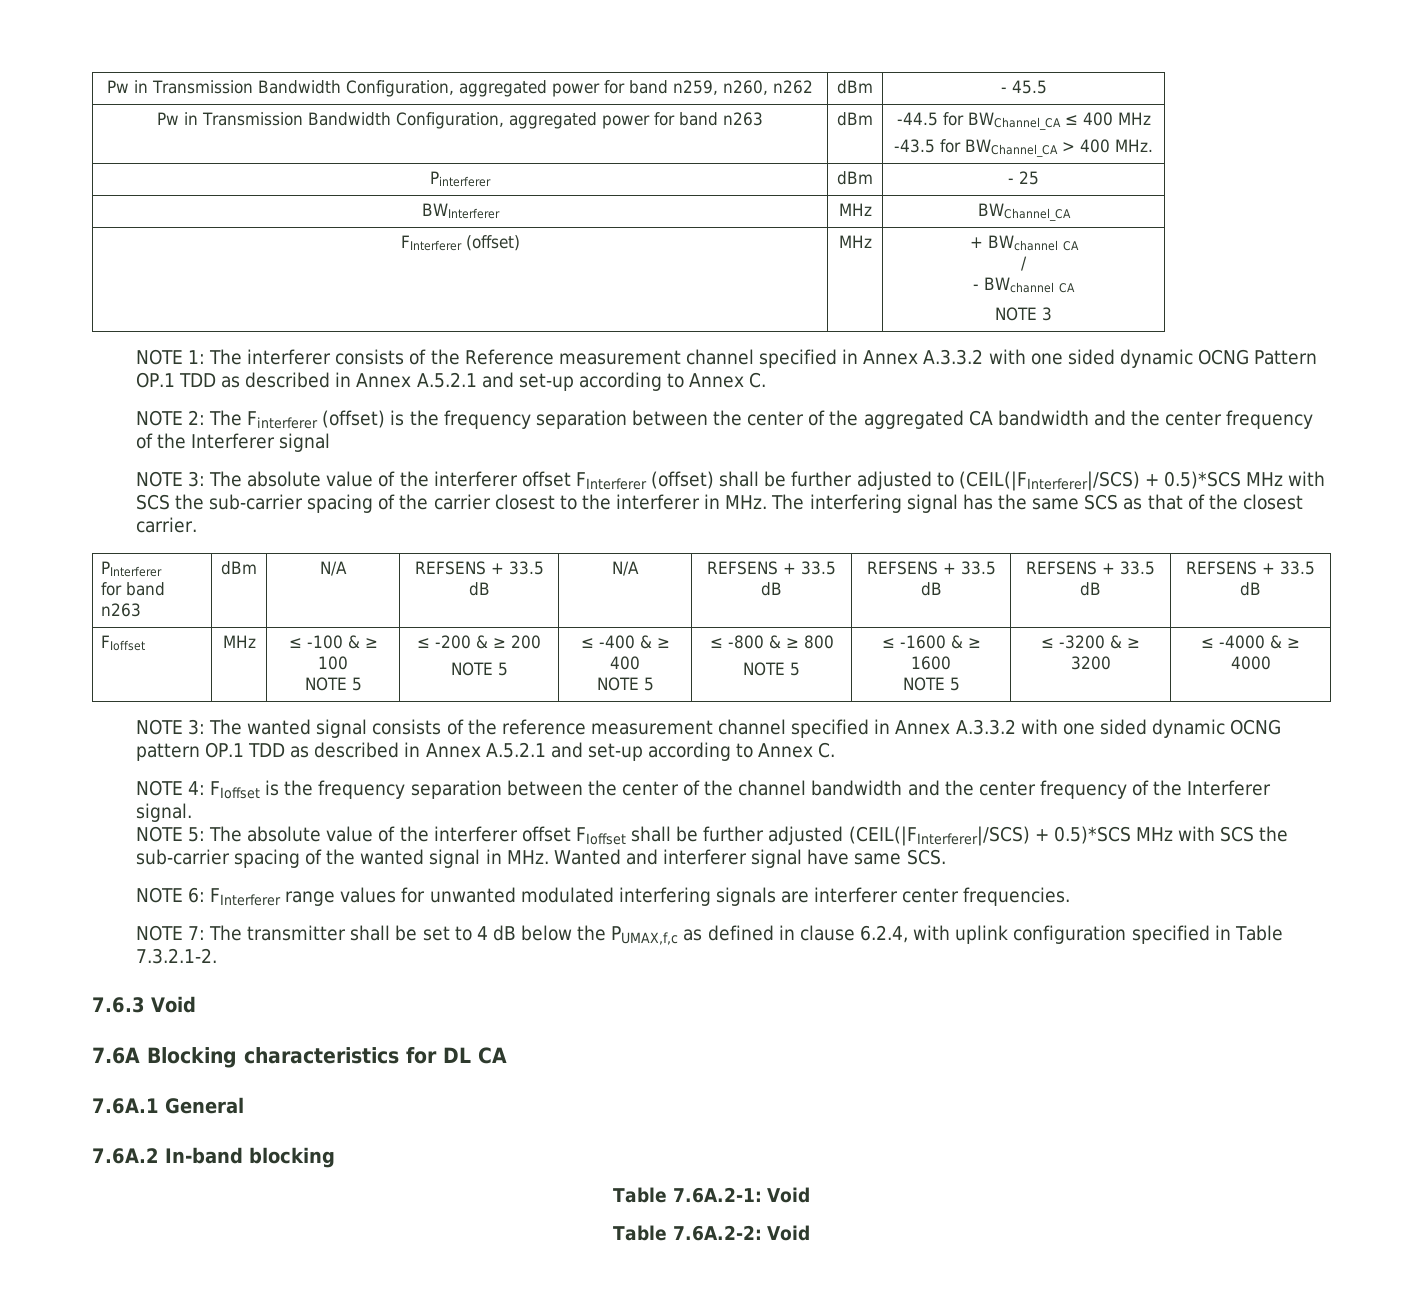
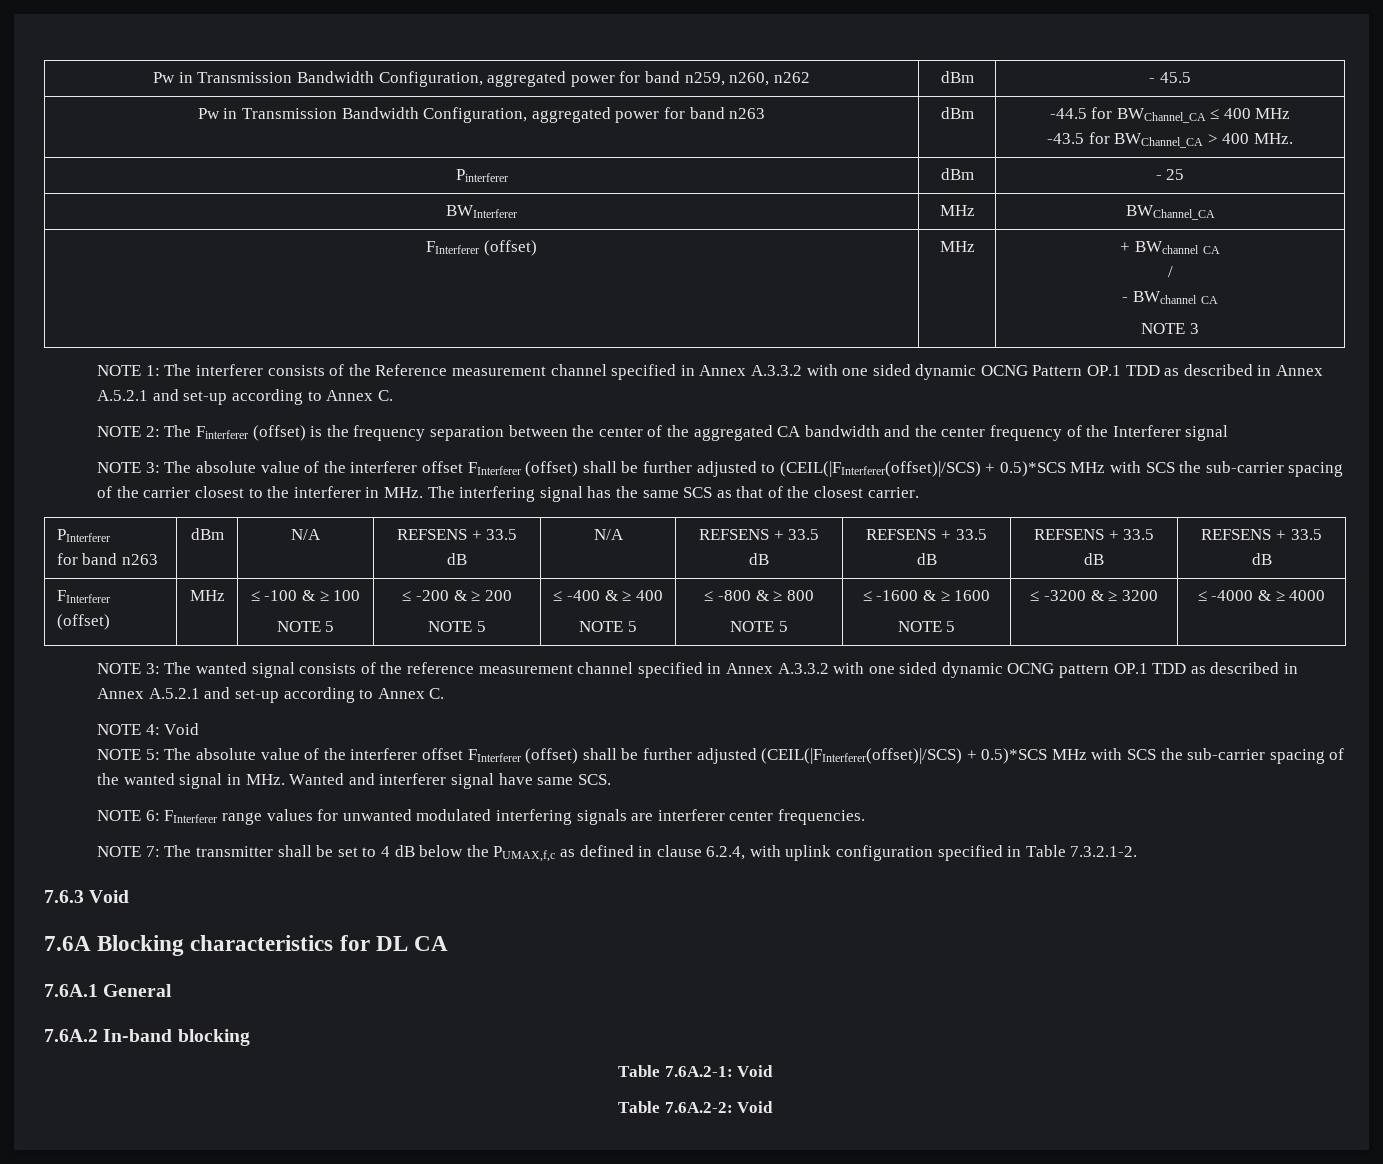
- NOTE 3: The absolute value of the interferer offset FInterferer (offset) shall be further adjusted to (CEIL(|FInterferer|/SCS) + 0.5)*SCS MHz with SCS the sub-carrier spacing of the carrier closest to the interferer in MHz. The interfering signal has the same SCS as that of the closest carrier.
+ NOTE 3: The absolute value of the interferer offset FInterferer (offset) shall be further adjusted to (CEIL(|FInterferer(offset)|/SCS) + 0.5)*SCS MHz with SCS the sub-carrier spacing of the carrier closest to the interferer in MHz. The interfering signal has the same SCS as that of the closest carrier.
  PInterferer
  for band n263 | dBm | N/A | REFSENS + 33.5 dB | N/A | REFSENS + 33.5 dB | REFSENS + 33.5 dB | REFSENS + 33.5 dB | REFSENS + 33.5 dB
- FIoffset
+ FInterferer (offset)
- NOTE 4: FIoffset is the frequency separation between the center of the channel bandwidth and the center frequency of the Interferer signal.
+ NOTE 4: Void
- NOTE 5: The absolute value of the interferer offset FIoffset shall be further adjusted (CEIL(|FInterferer|/SCS) + 0.5)*SCS MHz with SCS the sub-carrier spacing of the wanted signal in MHz. Wanted and interferer signal have same SCS.
+ NOTE 5: The absolute value of the interferer offset FInterferer (offset) shall be further adjusted (CEIL(|FInterferer(offset)|/SCS) + 0.5)*SCS MHz with SCS the sub-carrier spacing of the wanted signal in MHz. Wanted and interferer signal have same SCS.

